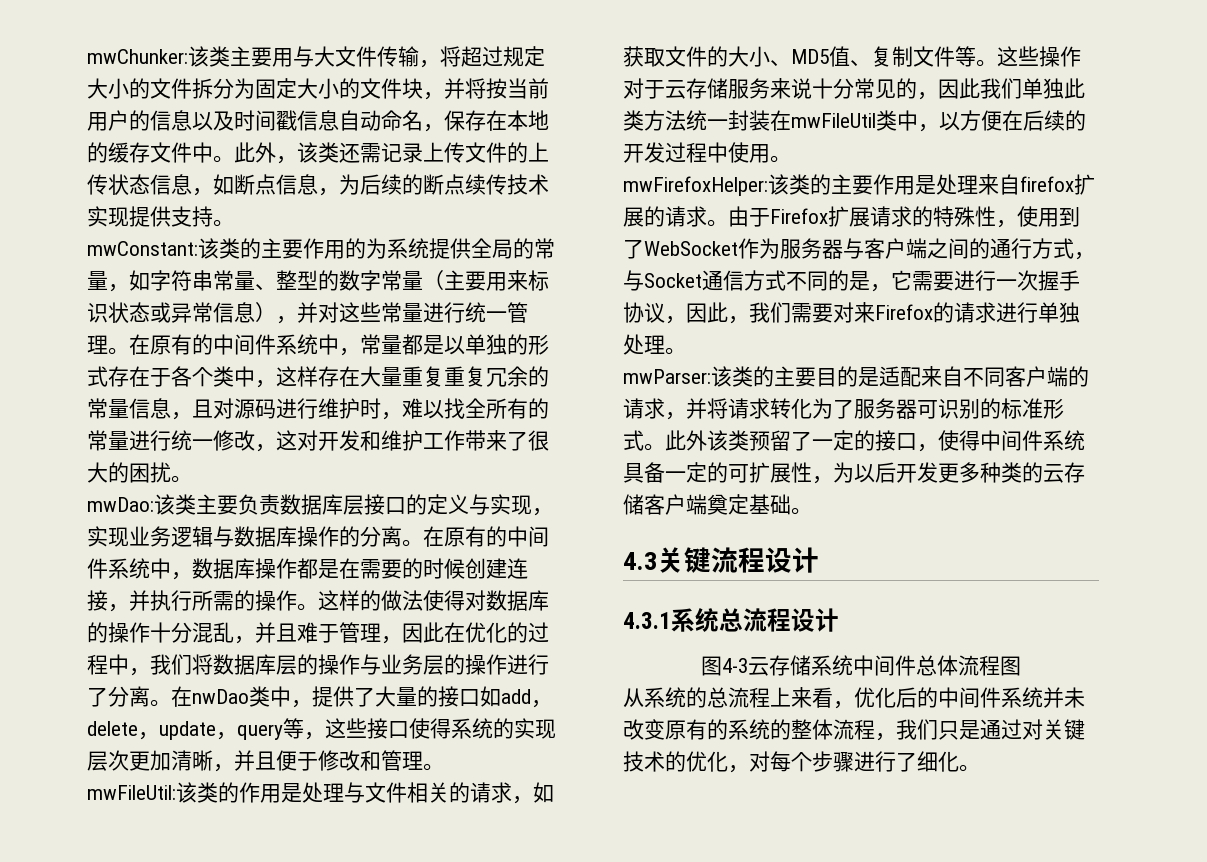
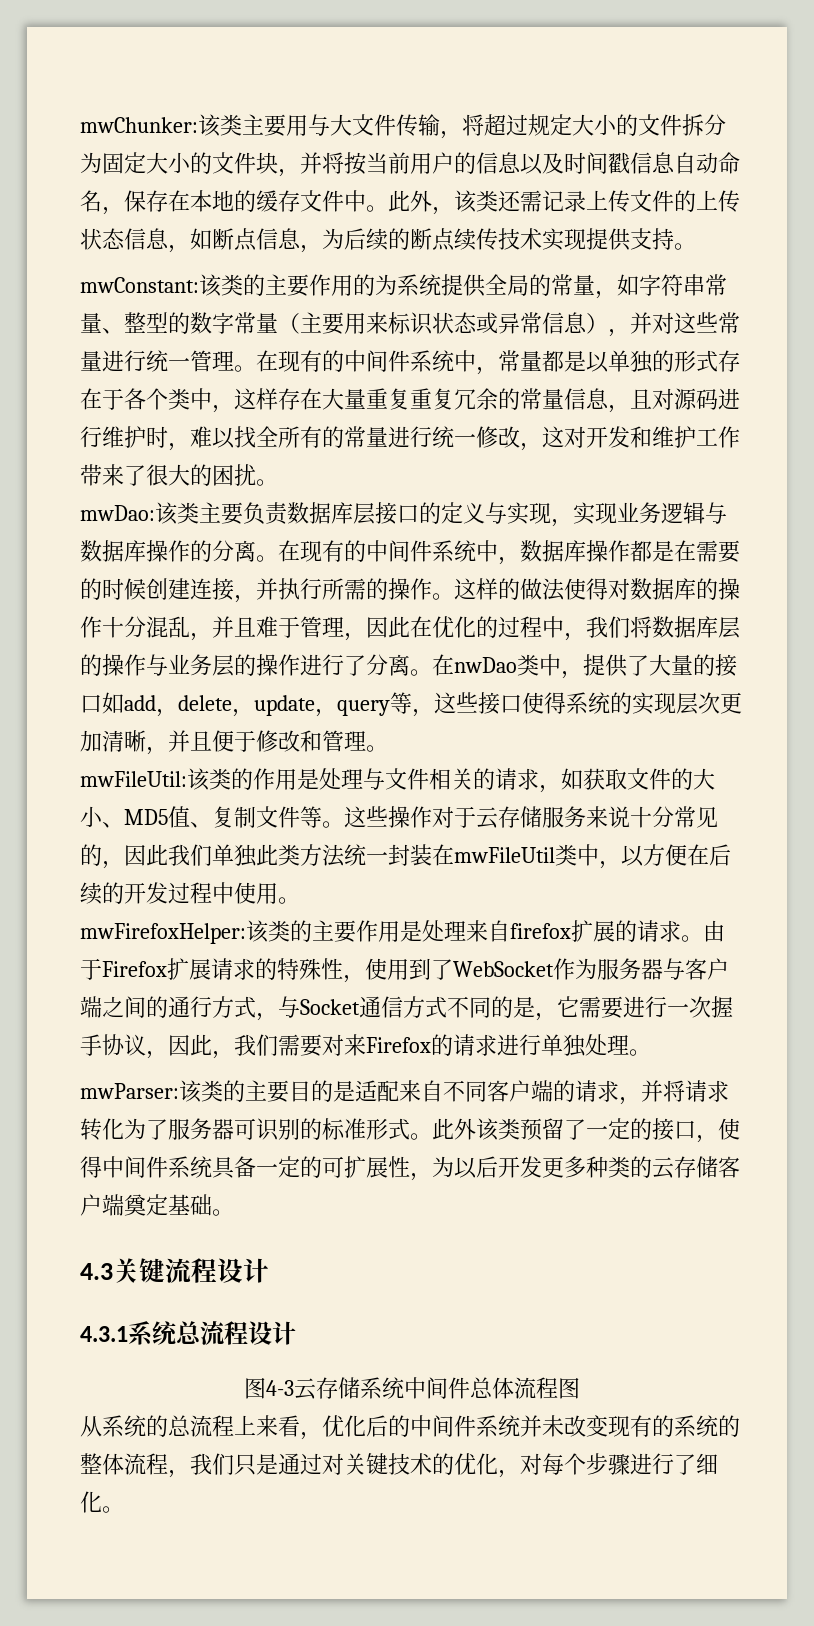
- 在原有的中间件系统中，常量都是以单独的形式存在于各个类中，这样存在大量重复重复冗余的常量信息，且对源码进行维护时，难以找全所有的常量进行统一修改，这对开发和维护工作带来了很大的困扰。
+ 在现有的中间件系统中，常量都是以单独的形式存在于各个类中，这样存在大量重复重复冗余的常量信息，且对源码进行维护时，难以找全所有的常量进行统一修改，这对开发和维护工作带来了很大的困扰。
- 在原有的中间件系统中，数据库操作都是在需要的时候创建连接，并执行所需的操作。
+ 在现有的中间件系统中，数据库操作都是在需要的时候创建连接，并执行所需的操作。
- 从系统的总流程上来看，优化后的中间件系统并未改变原有的系统的整体流程，我们只是通过对关键技术的优化，对每个步骤进行了细化。
+ 从系统的总流程上来看，优化后的中间件系统并未改变现有的系统的整体流程，我们只是通过对关键技术的优化，对每个步骤进行了细化。

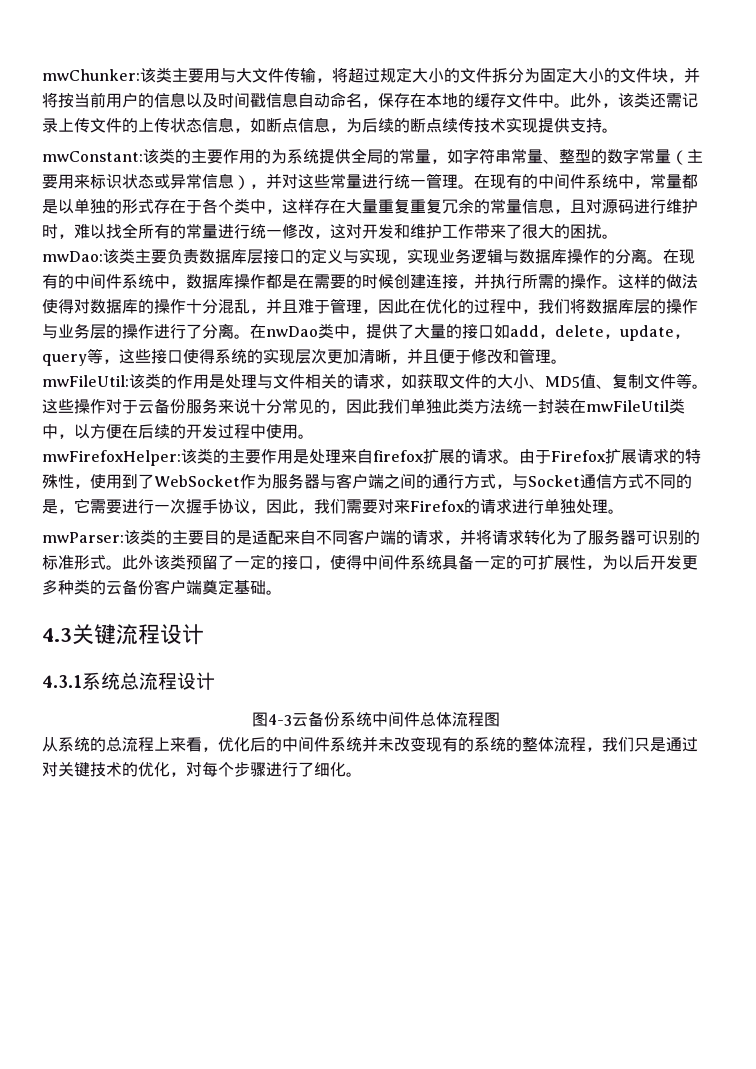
- 这些操作对于云存储服务来说十分常见的，因此我们单独此类方法统一封装在mwFileUtil类中，以方便在后续的开发过程中使用。
+ 这些操作对于云备份服务来说十分常见的，因此我们单独此类方法统一封装在mwFileUtil类中，以方便在后续的开发过程中使用。
- 此外该类预留了一定的接口，使得中间件系统具备一定的可扩展性，为以后开发更多种类的云存储客户端奠定基础。
+ 此外该类预留了一定的接口，使得中间件系统具备一定的可扩展性，为以后开发更多种类的云备份客户端奠定基础。
- 图4-3云存储系统中间件总体流程图
+ 图4-3云备份系统中间件总体流程图

